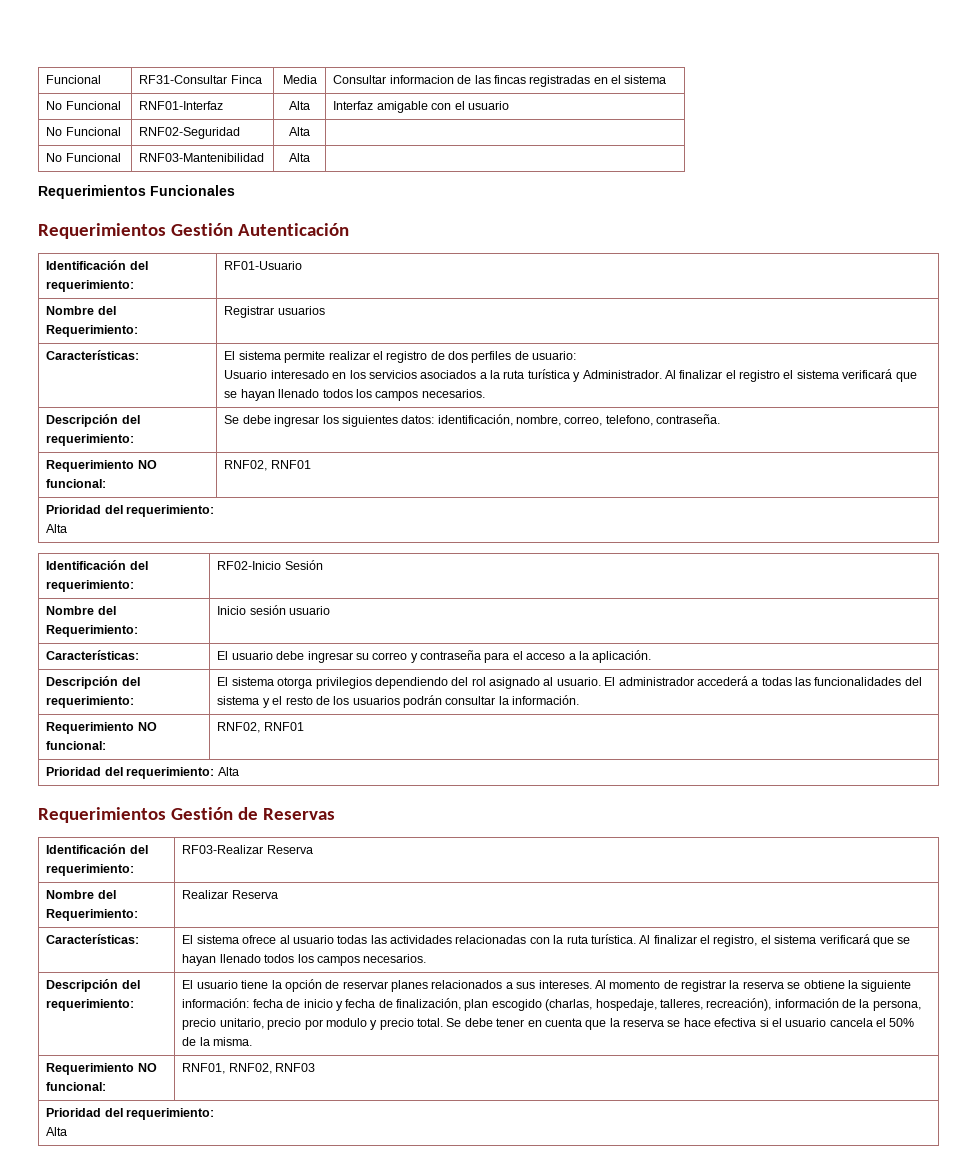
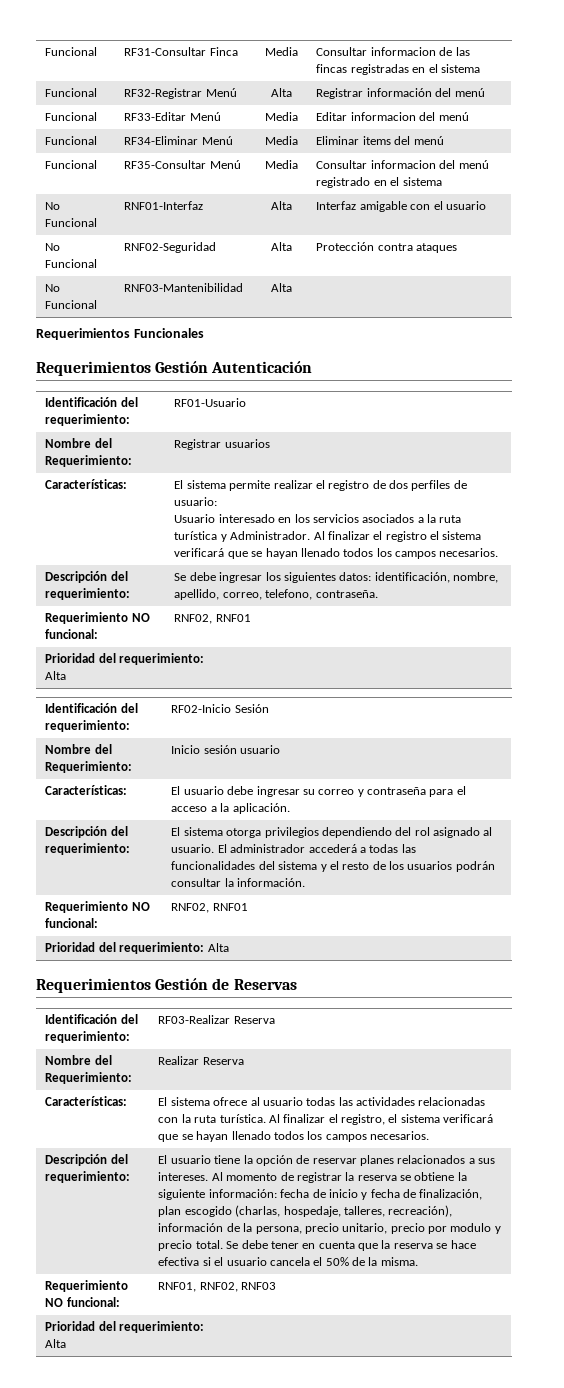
+ Funcional | RF32-Registrar Menú | Alta | Registrar información del menú
+ Funcional | RF33-Editar Menú | Media | Editar informacion del menú
+ Funcional | RF34-Eliminar Menú | Media | Eliminar items del menú
+ Funcional | RF35-Consultar Menú | Media | Consultar informacion del menú registrado en el sistema
- No Funcional | RNF02-Seguridad | Alta |
+ No Funcional | RNF02-Seguridad | Alta | Protección contra ataques
- Descripción del requerimiento: | Se debe ingresar los siguientes datos: identificación, nombre, correo, telefono, contraseña.
+ Descripción del requerimiento: | Se debe ingresar los siguientes datos: identificación, nombre, apellido, correo, telefono, contraseña.

